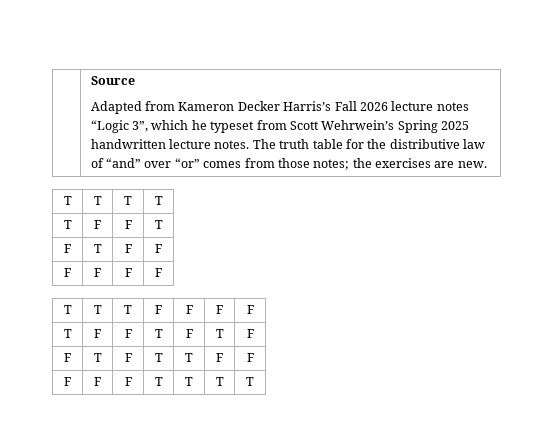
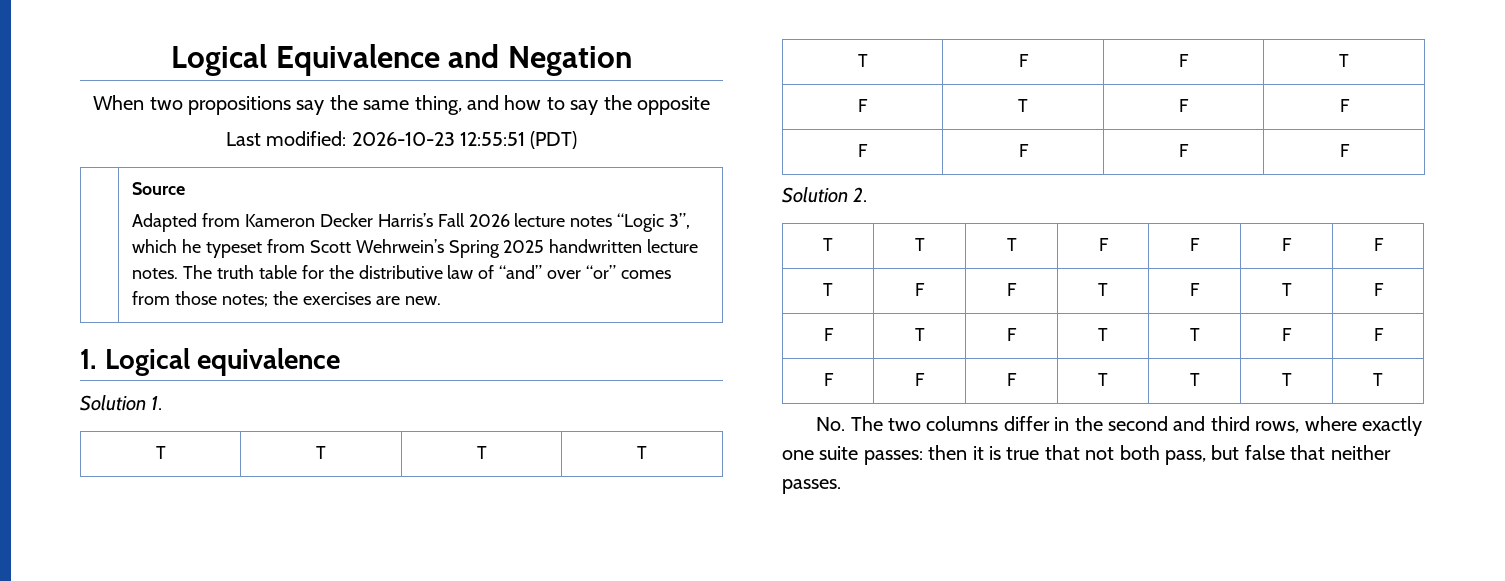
+ Logical Equivalence and Negation
+ When two propositions say the same thing, and how to say the opposite
+ Last modified: 2026-10-23 12:55:51 (PDT)
+ 1. Logical equivalence
+ Solution 1.
+ Solution 2.
+ No. The two columns differ in the second and third rows, where exactly one suite passes: then it is true that not both pass, but false that neither passes.

